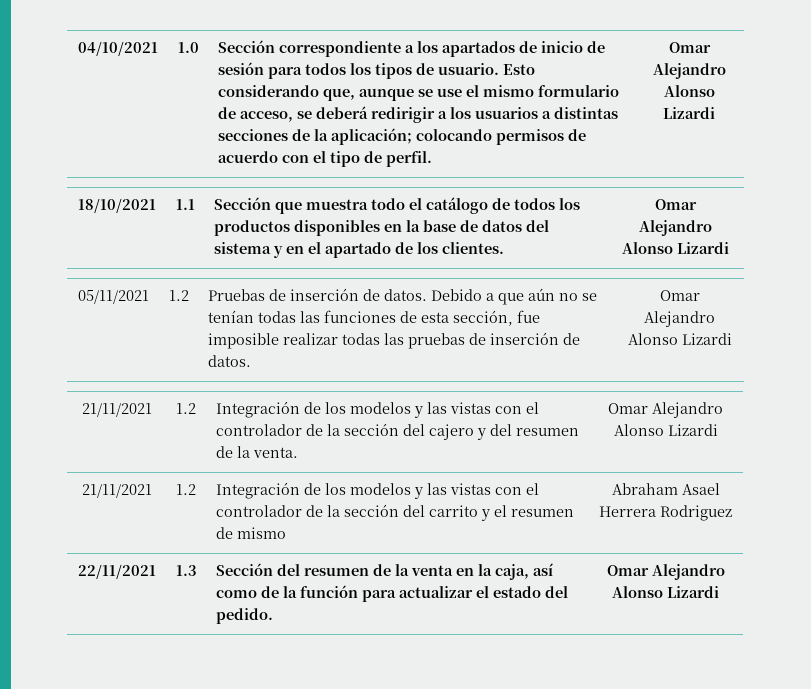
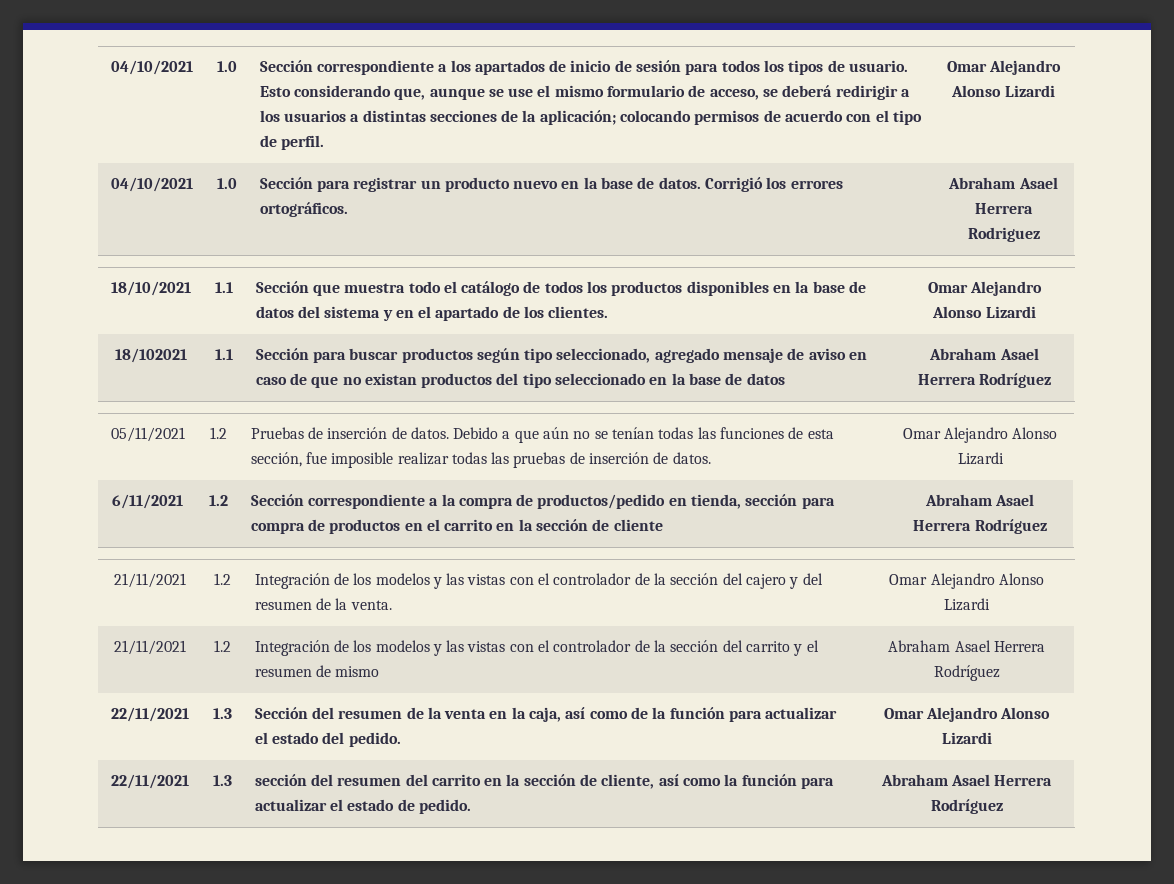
+ 04/10/2021 | 1.0 | Sección para registrar un producto nuevo en la base de datos. Corrigió los errores ortográficos. | Abraham Asael Herrera Rodriguez
+ 18/102021 | 1.1 | Sección para buscar productos según tipo seleccionado, agregado mensaje de aviso en caso de que no existan productos del tipo seleccionado en la base de datos | Abraham Asael Herrera Rodríguez
+ 6/11/2021 | 1.2 | Sección correspondiente a la compra de productos/pedido en tienda, sección para compra de productos en el carrito en la sección de cliente | Abraham Asael Herrera Rodríguez
- 21/11/2021 | 1.2 | Integración de los modelos y las vistas con el controlador de la sección del carrito y el resumen de mismo | Abraham Asael Herrera Rodriguez
+ 21/11/2021 | 1.2 | Integración de los modelos y las vistas con el controlador de la sección del carrito y el resumen de mismo | Abraham Asael Herrera Rodríguez
+ 22/11/2021 | 1.3 | sección del resumen del carrito en la sección de cliente, así como la función para actualizar el estado de pedido. | Abraham Asael Herrera Rodríguez

